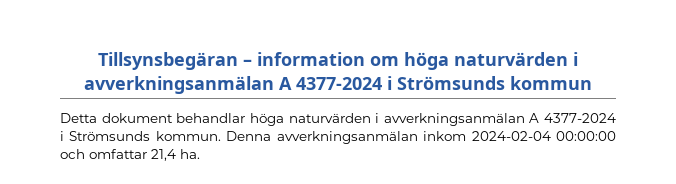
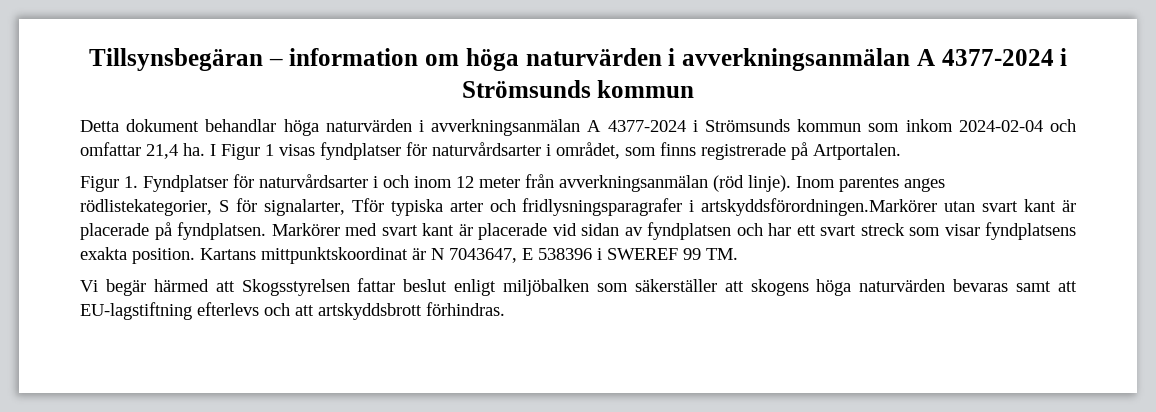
- Detta dokument behandlar höga naturvärden i avverkningsanmälan A 4377-2024 i Strömsunds kommun. Denna avverkningsanmälan inkom 2024-02-04 00:00:00 och omfattar 21,4 ha.
+ Detta dokument behandlar höga naturvärden i avverkningsanmälan A 4377-2024 i Strömsunds kommun som inkom 2024-02-04 och omfattar 21,4 ha.
+ I Figur 1 visas fyndplatser för naturvårdsarter i området, som finns registrerade på Artportalen.
+ Figur 1. Fyndplatser för naturvårdsarter i och inom 12 meter från avverkningsanmälan (röd linje). Inom parentes anges rödlistekategorier, S för signalarter, Tför typiska arter och fridlysningsparagrafer i artskyddsförordningen.Markörer utan svart kant är placerade på fyndplatsen. Markörer med svart kant är placerade vid sidan av fyndplatsen och har ett svart streck som visar fyndplatsens exakta position. Kartans mittpunktskoordinat är N 7043647, E 538396 i SWEREF 99 TM.
+ Vi begär härmed att Skogsstyrelsen fattar beslut enligt miljöbalken som säkerställer att skogens höga naturvärden bevaras samt att EU-lagstiftning efterlevs och att artskyddsbrott förhindras.

